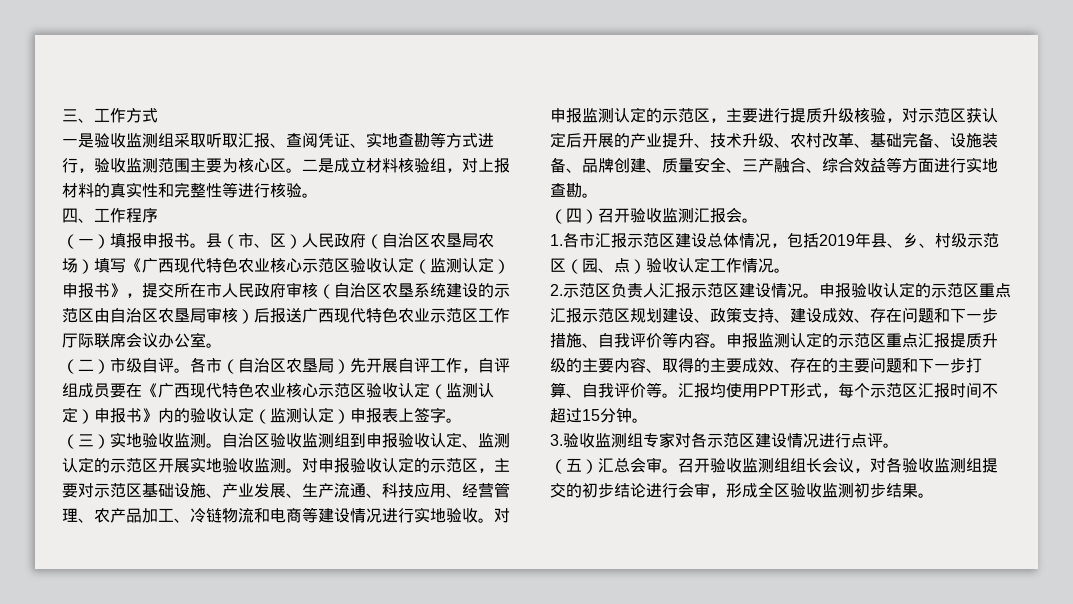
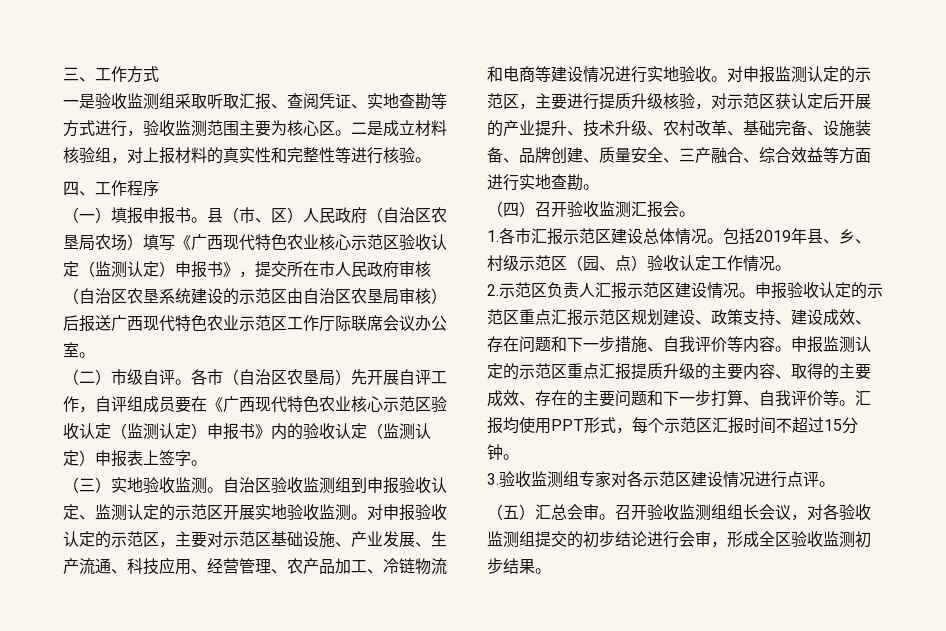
- 1.各市汇报示范区建设总体情况，包括2019年县、乡、村级示范区（园、点）验收认定工作情况。
+ 1.各市汇报示范区建设总体情况。包括2019年县、乡、村级示范区（园、点）验收认定工作情况。

